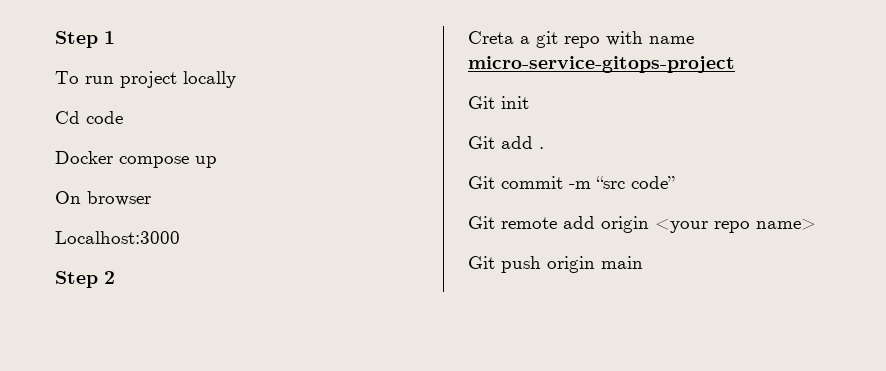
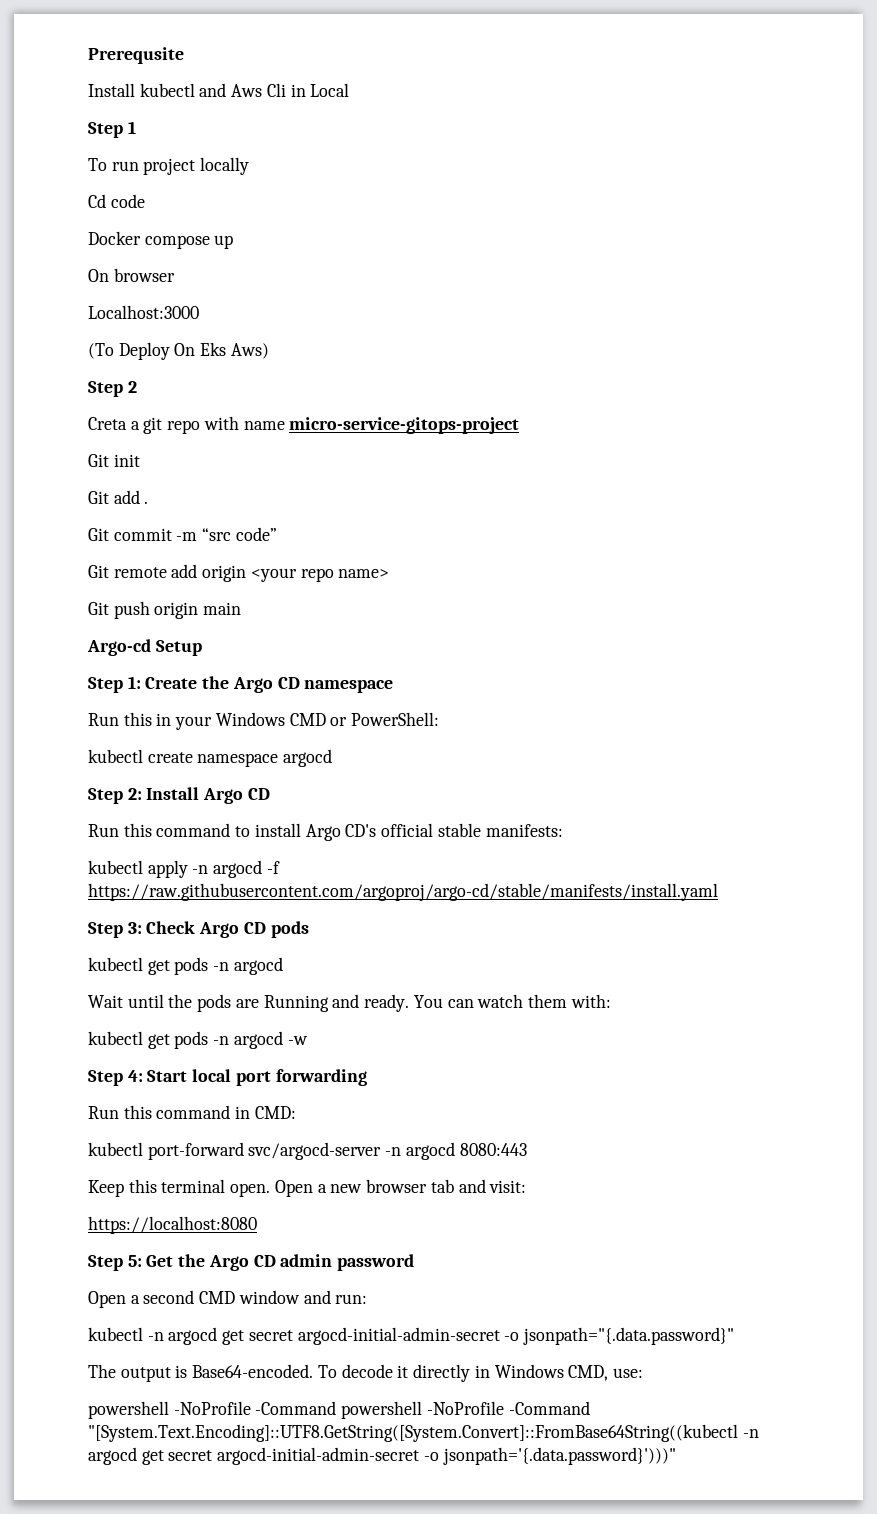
+ Prerequsite
+ Install kubectl and Aws Cli in Local
+ (To Deploy On Eks Aws)
+ Argo-cd Setup
+ Step 1: Create the Argo CD namespace
+ Run this in your Windows CMD or PowerShell:
+ kubectl create namespace argocd
+ Step 2: Install Argo CD
+ Run this command to install Argo CD's official stable manifests:
+ kubectl apply -n argocd -f https://raw.githubusercontent.com/argoproj/argo-cd/stable/manifests/install.yaml
+ Step 3: Check Argo CD pods
+ kubectl get pods -n argocd
+ Wait until the pods are Running and ready. You can watch them with:
+ kubectl get pods -n argocd -w
+ Step 4: Start local port forwarding
+ Run this command in CMD:
+ kubectl port-forward svc/argocd-server -n argocd 8080:443
+ Keep this terminal open. Open a new browser tab and visit:
+ https://localhost:8080
+ Step 5: Get the Argo CD admin password
+ Open a second CMD window and run:
+ kubectl -n argocd get secret argocd-initial-admin-secret -o jsonpath="{.data.password}"
+ The output is Base64-encoded. To decode it directly in Windows CMD, use:
+ powershell -NoProfile -Command powershell -NoProfile -Command "[System.Text.Encoding]::UTF8.GetString([System.Convert]::FromBase64String((kubectl -n argocd get secret argocd-initial-admin-secret -o jsonpath='{.data.password}')))"

